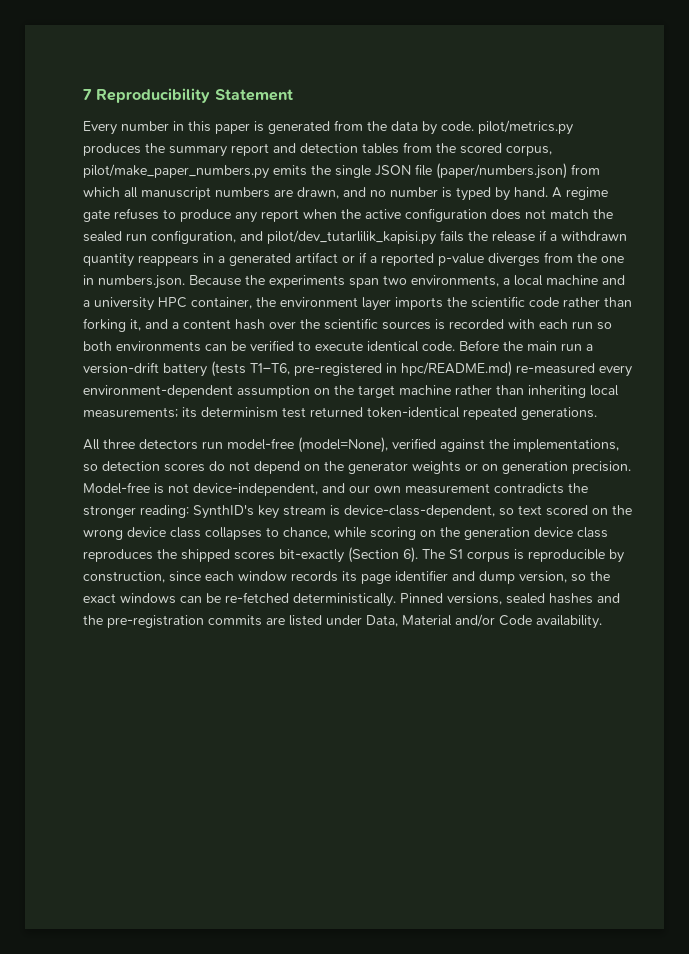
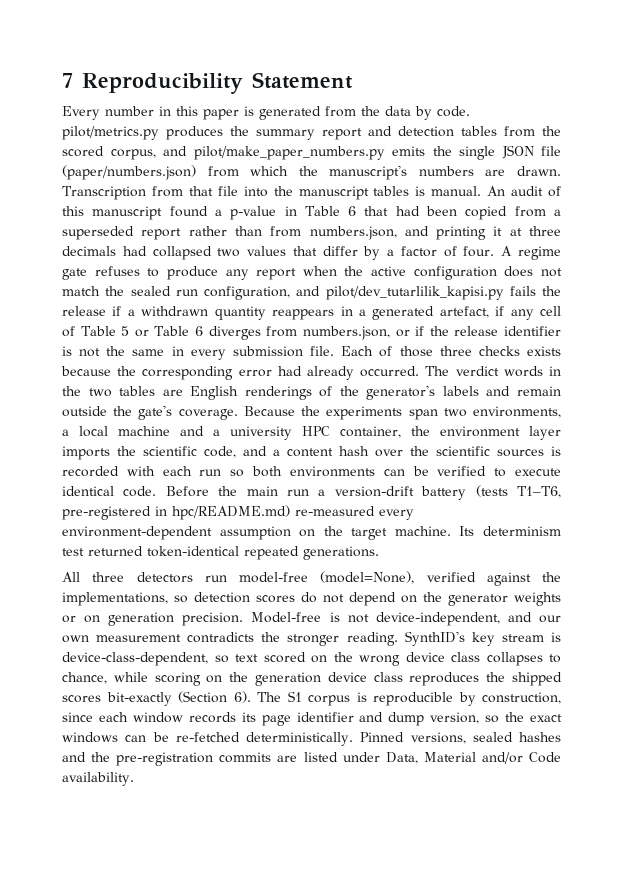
- Every number in this paper is generated from the data by code. pilot/metrics.py produces the summary report and detection tables from the scored corpus, pilot/make_paper_numbers.py emits the single JSON file (paper/numbers.json) from which all manuscript numbers are drawn, and no number is typed by hand.
+ Every number in this paper is generated from the data by code. pilot/metrics.py produces the summary report and detection tables from the scored corpus, and pilot/make_paper_numbers.py emits the single JSON file (paper/numbers.json) from which the manuscript's numbers are drawn. Transcription from that file into the manuscript tables is manual. An audit of this manuscript found a p-value in Table 6 that had been copied from a superseded report rather than from numbers.json, and printing it at three decimals had collapsed two values that differ by a factor of four.
- A regime gate refuses to produce any report when the active configuration does not match the sealed run configuration, and pilot/dev_tutarlilik_kapisi.py fails the release if a withdrawn quantity reappears in a generated artifact or if a reported p-value diverges from the one in numbers.json. Because the experiments span two environments, a local machine and a university HPC container, the environment layer imports the scientific code rather than forking it, and a content hash over the scientific sources is recorded with each run so both environments can be verified to execute identical code.
+ A regime gate refuses to produce any report when the active configuration does not match the sealed run configuration, and pilot/dev_tutarlilik_kapisi.py fails the release if a withdrawn quantity reappears in a generated artefact, if any cell of Table 5 or Table 6 diverges from numbers.json, or if the release identifier is not the same in every submission file. Each of those three checks exists because the corresponding error had already occurred. The verdict words in the two tables are English renderings of the generator's labels and remain outside the gate's coverage. Because the experiments span two environments, a local machine and a university HPC container, the environment layer imports the scientific code, and a content hash over the scientific sources is recorded with each run so both environments can be verified to execute identical code.
- Before the main run a version-drift battery (tests T1–T6, pre-registered in hpc/README.md) re-measured every environment-dependent assumption on the target machine rather than inheriting local measurements; its determinism test returned token-identical repeated generations.
+ Before the main run a version-drift battery (tests T1–T6, pre-registered in hpc/README.md) re-measured every environment-dependent assumption on the target machine. Its determinism test returned token-identical repeated generations.
- Model-free is not device-independent, and our own measurement contradicts the stronger reading: SynthID's key stream is device-class-dependent, so text scored on the wrong device class collapses to chance, while scoring on the generation device class reproduces the shipped scores bit-exactly (Section 6).
+ Model-free is not device-independent, and our own measurement contradicts the stronger reading. SynthID's key stream is device-class-dependent, so text scored on the wrong device class collapses to chance, while scoring on the generation device class reproduces the shipped scores bit-exactly (Section 6).

